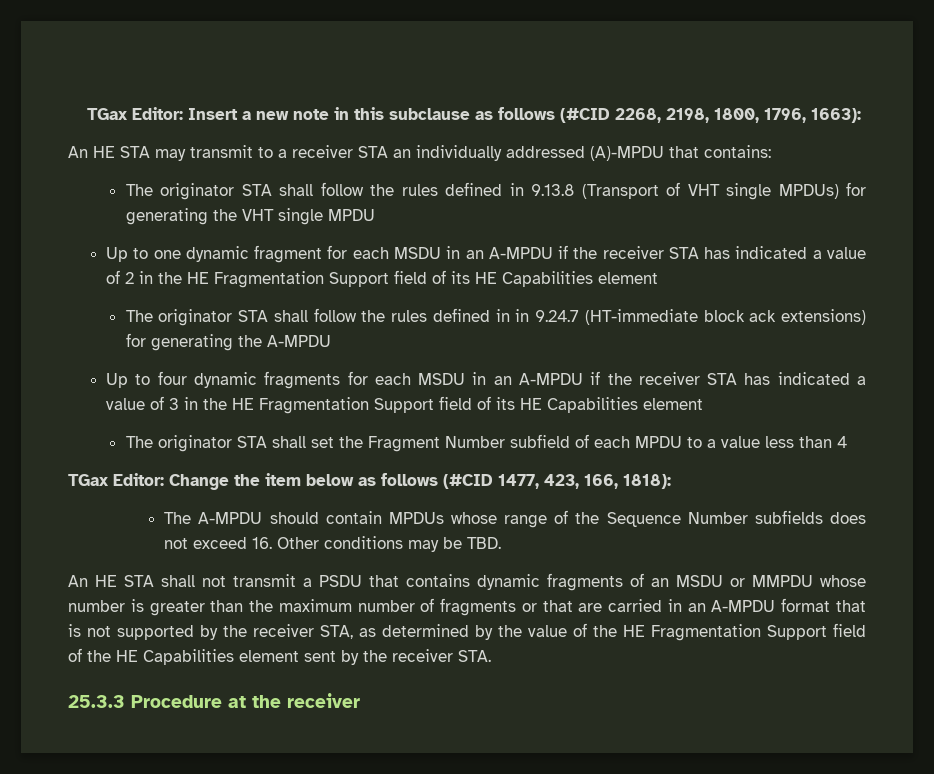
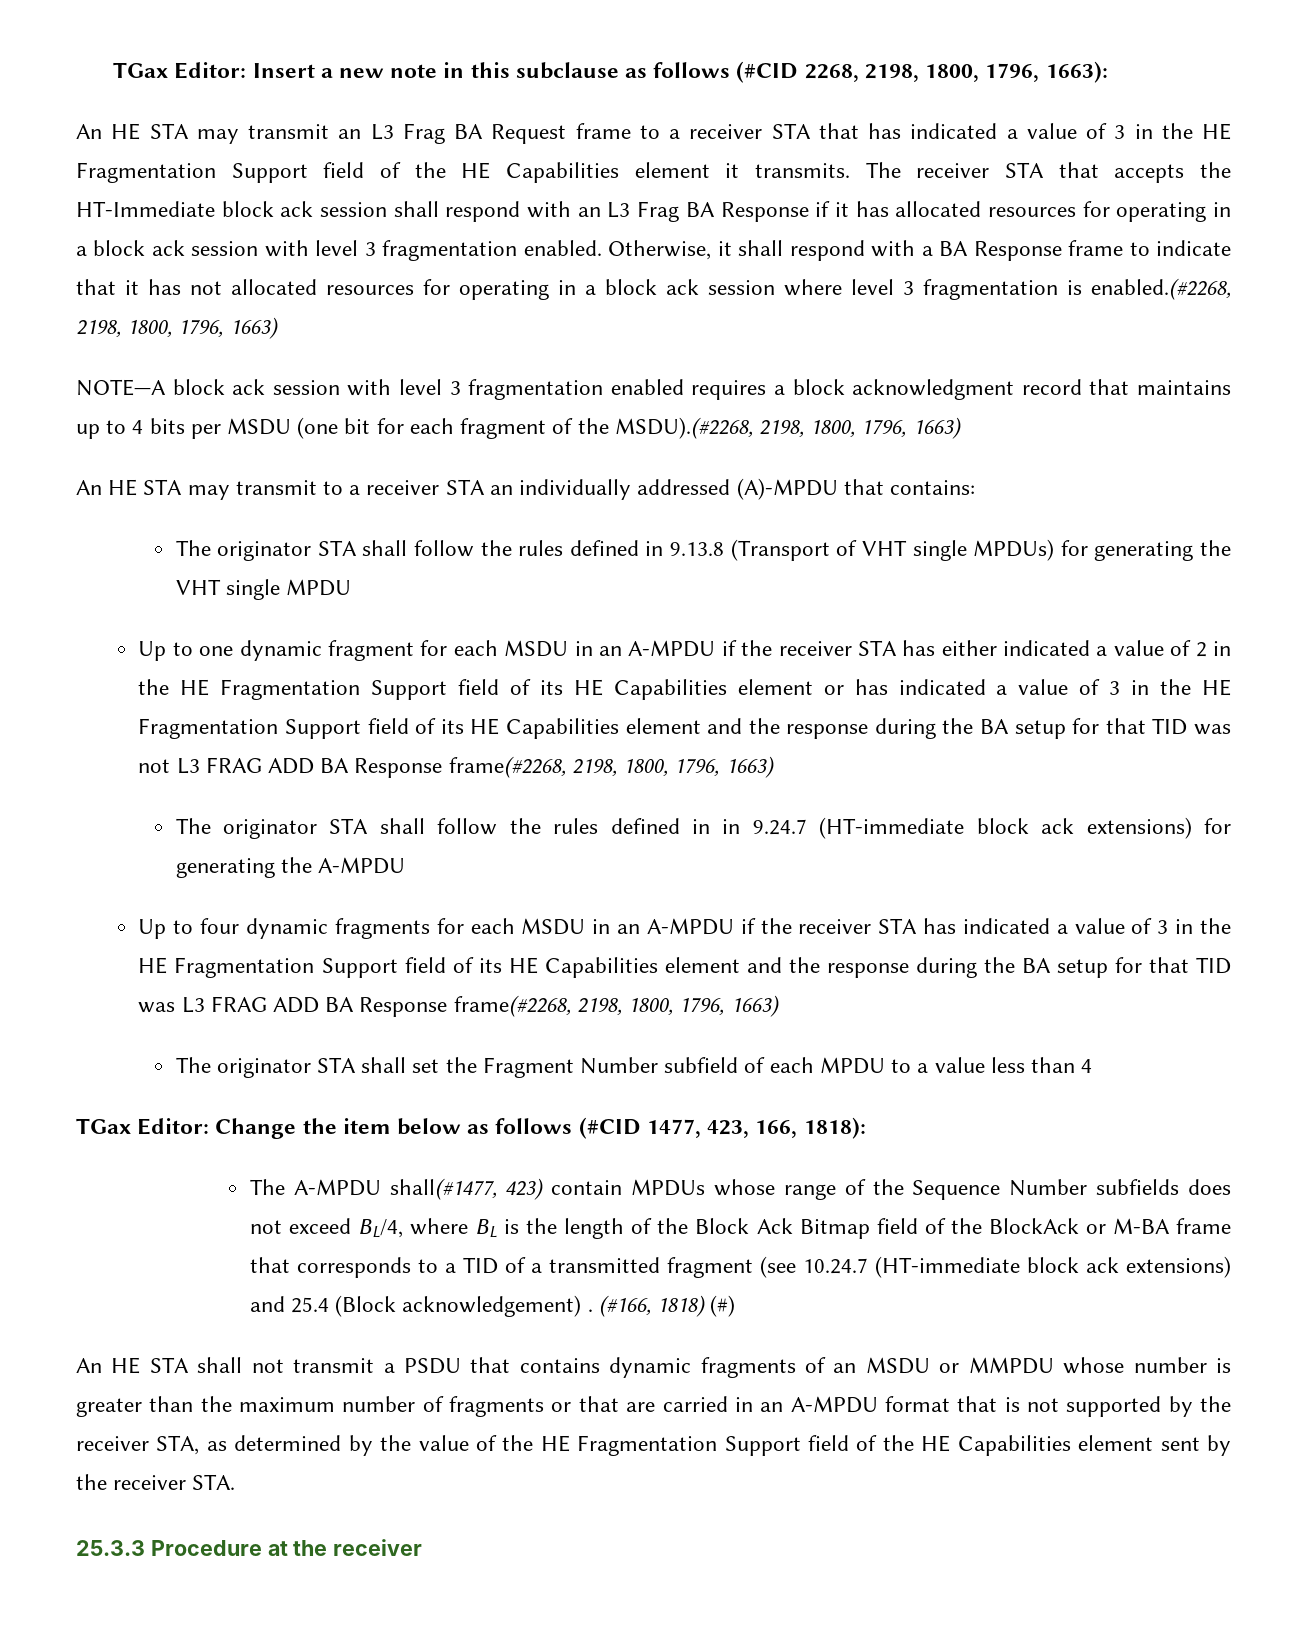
+ An HE STA may transmit an L3 Frag BA Request frame to a receiver STA that has indicated a value of 3 in the HE Fragmentation Support field of the HE Capabilities element it transmits. The receiver STA that accepts the HT-Immediate block ack session shall respond with an L3 Frag BA Response if it has allocated resources for operating in a block ack session with level 3 fragmentation enabled. Otherwise, it shall respond with a BA Response frame to indicate that it has not allocated resources for operating in a block ack session where level 3 fragmentation is enabled.(#2268, 2198, 1800, 1796, 1663)
+ NOTE—A block ack session with level 3 fragmentation enabled requires a block acknowledgment record that maintains up to 4 bits per MSDU (one bit for each fragment of the MSDU).(#2268, 2198, 1800, 1796, 1663)
- Up to one dynamic fragment for each MSDU in an A-MPDU if the receiver STA has indicated a value of 2 in the HE Fragmentation Support field of its HE Capabilities element
+ Up to one dynamic fragment for each MSDU in an A-MPDU if the receiver STA has either indicated a value of 2 in the HE Fragmentation Support field of its HE Capabilities element or has indicated a value of 3 in the HE Fragmentation Support field of its HE Capabilities element and the response during the BA setup for that TID was not L3 FRAG ADD BA Response frame(#2268, 2198, 1800, 1796, 1663)
- Up to four dynamic fragments for each MSDU in an A-MPDU if the receiver STA has indicated a value of 3 in the HE Fragmentation Support field of its HE Capabilities element
+ Up to four dynamic fragments for each MSDU in an A-MPDU if the receiver STA has indicated a value of 3 in the HE Fragmentation Support field of its HE Capabilities element and the response during the BA setup for that TID was L3 FRAG ADD BA Response frame(#2268, 2198, 1800, 1796, 1663)
- The A-MPDU should contain MPDUs whose range of the Sequence Number subfields does not exceed 16. Other conditions may be TBD.
+ The A-MPDU shall(#1477, 423) contain MPDUs whose range of the Sequence Number subfields does not exceed BL/4, where BL is the length of the Block Ack Bitmap field of the BlockAck or M-BA frame that corresponds to a TID of a transmitted fragment (see 10.24.7 (HT-immediate block ack extensions) and 25.4 (Block acknowledgement) . (#166, 1818) (#)

